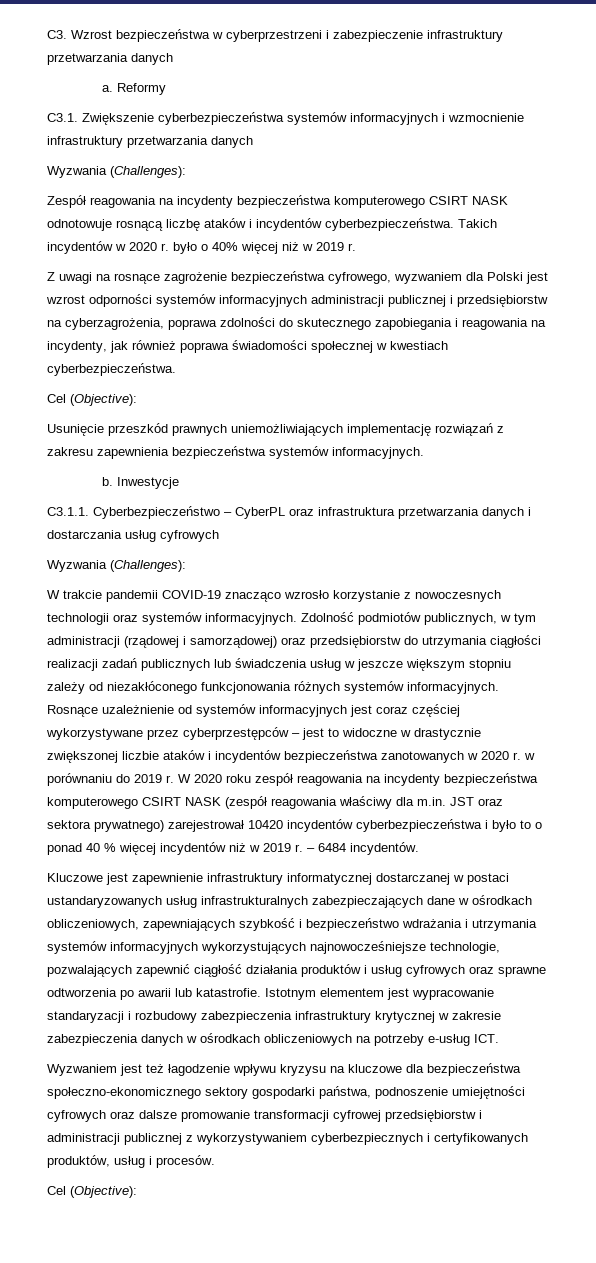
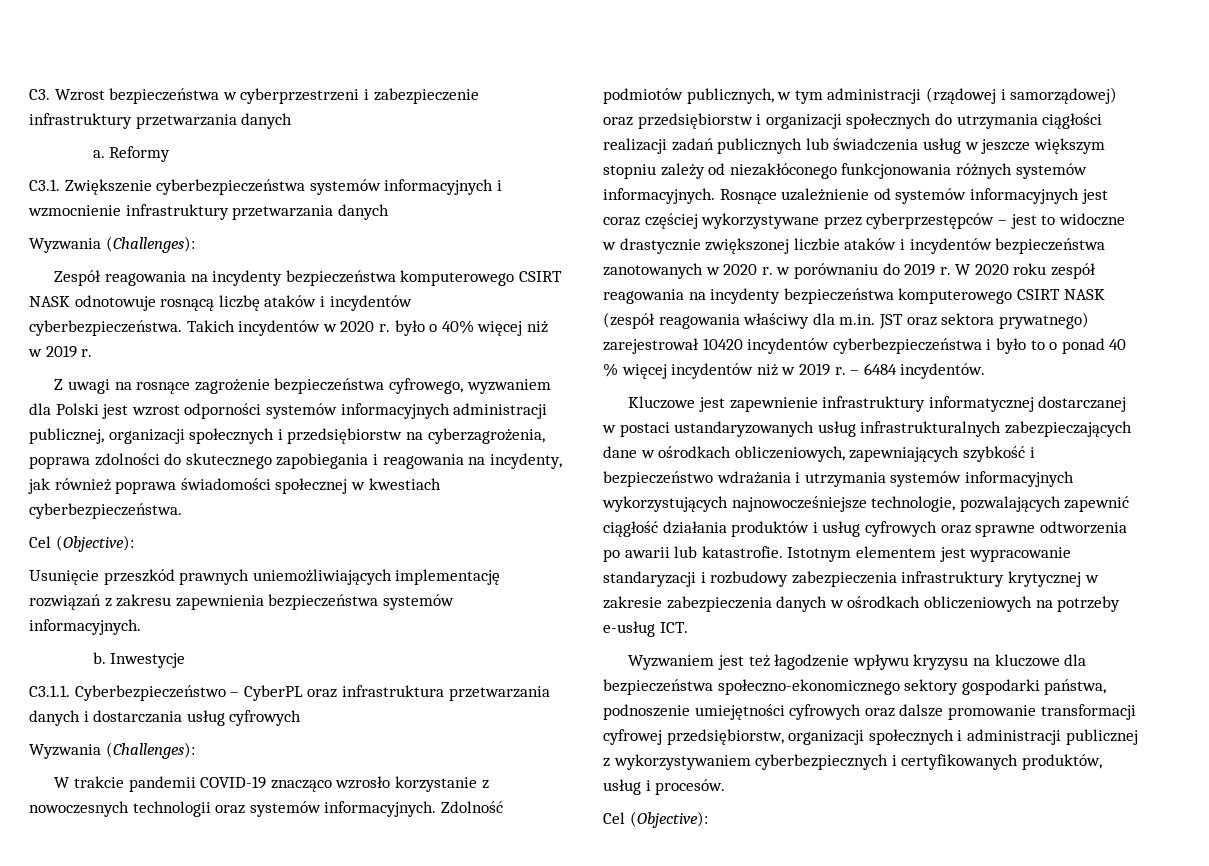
- Z uwagi na rosnące zagrożenie bezpieczeństwa cyfrowego, wyzwaniem dla Polski jest wzrost odporności systemów informacyjnych administracji publicznej i przedsiębiorstw na cyberzagrożenia, poprawa zdolności do skutecznego zapobiegania i reagowania na incydenty, jak również poprawa świadomości społecznej w kwestiach cyberbezpieczeństwa.
+ Z uwagi na rosnące zagrożenie bezpieczeństwa cyfrowego, wyzwaniem dla Polski jest wzrost odporności systemów informacyjnych administracji publicznej, organizacji społecznych i przedsiębiorstw na cyberzagrożenia, poprawa zdolności do skutecznego zapobiegania i reagowania na incydenty, jak również poprawa świadomości społecznej w kwestiach cyberbezpieczeństwa.
- Zdolność podmiotów publicznych, w tym administracji (rządowej i samorządowej) oraz przedsiębiorstw do utrzymania ciągłości realizacji zadań publicznych lub świadczenia usług w jeszcze większym stopniu zależy od niezakłóconego funkcjonowania różnych systemów informacyjnych.
+ Zdolność podmiotów publicznych, w tym administracji (rządowej i samorządowej) oraz przedsiębiorstw i organizacji społecznych do utrzymania ciągłości realizacji zadań publicznych lub świadczenia usług w jeszcze większym stopniu zależy od niezakłóconego funkcjonowania różnych systemów informacyjnych.
- Wyzwaniem jest też łagodzenie wpływu kryzysu na kluczowe dla bezpieczeństwa społeczno-ekonomicznego sektory gospodarki państwa, podnoszenie umiejętności cyfrowych oraz dalsze promowanie transformacji cyfrowej przedsiębiorstw i administracji publicznej z wykorzystywaniem cyberbezpiecznych i certyfikowanych produktów, usług i procesów.
+ Wyzwaniem jest też łagodzenie wpływu kryzysu na kluczowe dla bezpieczeństwa społeczno-ekonomicznego sektory gospodarki państwa, podnoszenie umiejętności cyfrowych oraz dalsze promowanie transformacji cyfrowej przedsiębiorstw, organizacji społecznych i administracji publicznej z wykorzystywaniem cyberbezpiecznych i certyfikowanych produktów, usług i procesów.

